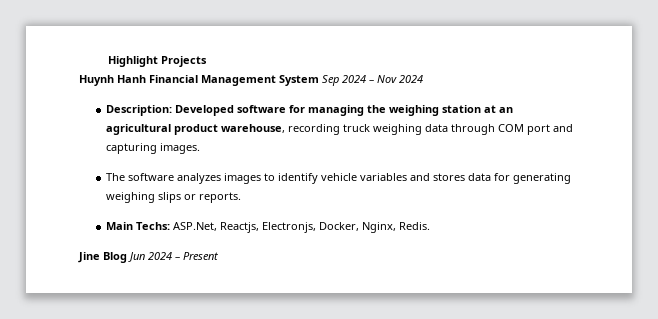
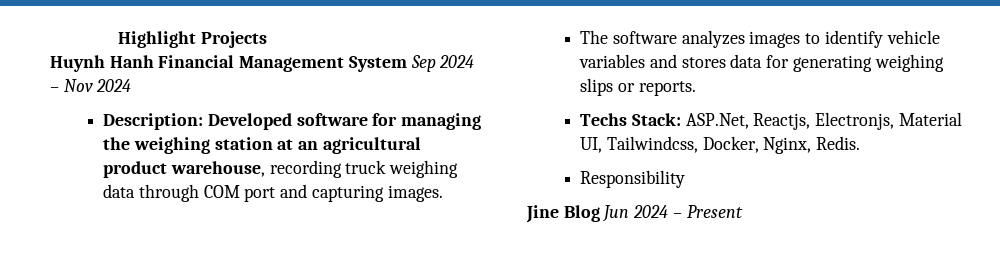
- Main Techs: ASP.Net, Reactjs, Electronjs, Docker, Nginx, Redis.
+ Techs Stack: ASP.Net, Reactjs, Electronjs, Material UI, Tailwindcss, Docker, Nginx, Redis.
+ Responsibility

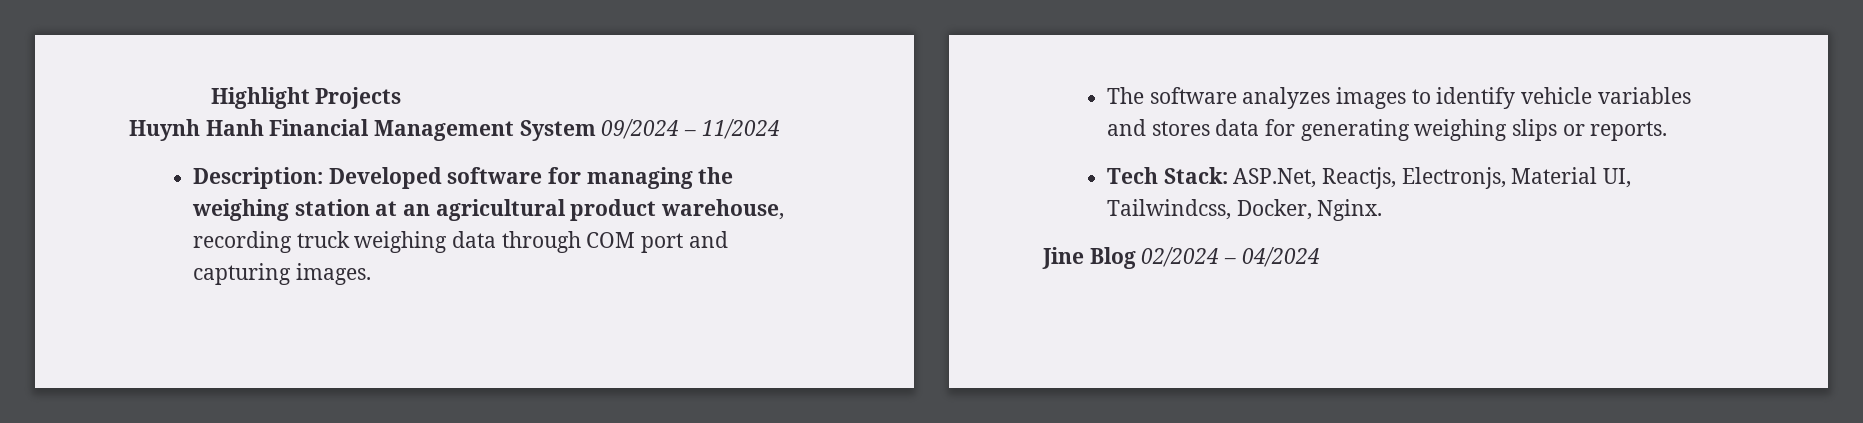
- Huynh Hanh Financial Management System Sep 2024 – Nov 2024
+ Huynh Hanh Financial Management System 09/2024 – 11/2024
- Techs Stack: ASP.Net, Reactjs, Electronjs, Material UI, Tailwindcss, Docker, Nginx, Redis.
- Responsibility
+ Tech Stack: ASP.Net, Reactjs, Electronjs, Material UI, Tailwindcss, Docker, Nginx.
- Jine Blog Jun 2024 – Present
+ Jine Blog 02/2024 – 04/2024

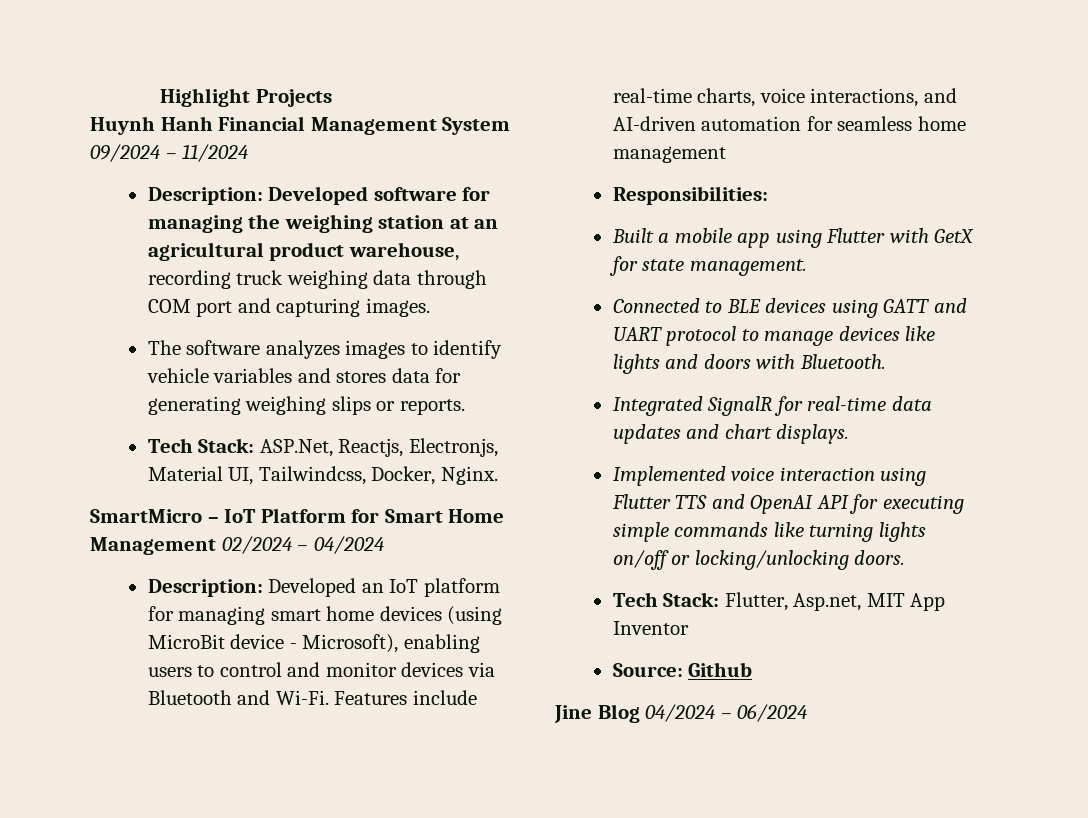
- Jine Blog 02/2024 – 04/2024
+ SmartMicro – IoT Platform for Smart Home Management 02/2024 – 04/2024
+ Description: Developed an IoT platform for managing smart home devices (using MicroBit device - Microsoft), enabling users to control and monitor devices via Bluetooth and Wi-Fi. Features include real-time charts, voice interactions, and AI-driven automation for seamless home management
+ Responsibilities:
+ Built a mobile app using Flutter with GetX for state management.
+ Connected to BLE devices using GATT and UART protocol to manage devices like lights and doors with Bluetooth.
+ Integrated SignalR for real-time data updates and chart displays.
+ Implemented voice interaction using Flutter TTS and OpenAI API for executing simple commands like turning lights on/off or locking/unlocking doors.
+ Tech Stack: Flutter, Asp.net, MIT App Inventor
+ Source: Github
+ Jine Blog 04/2024 – 06/2024

